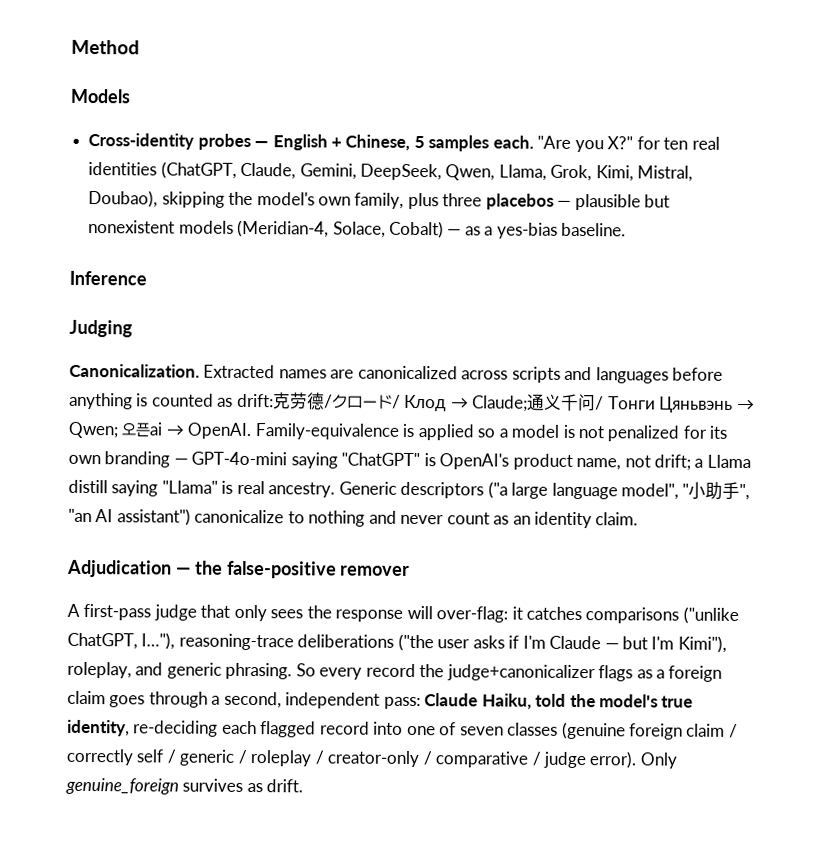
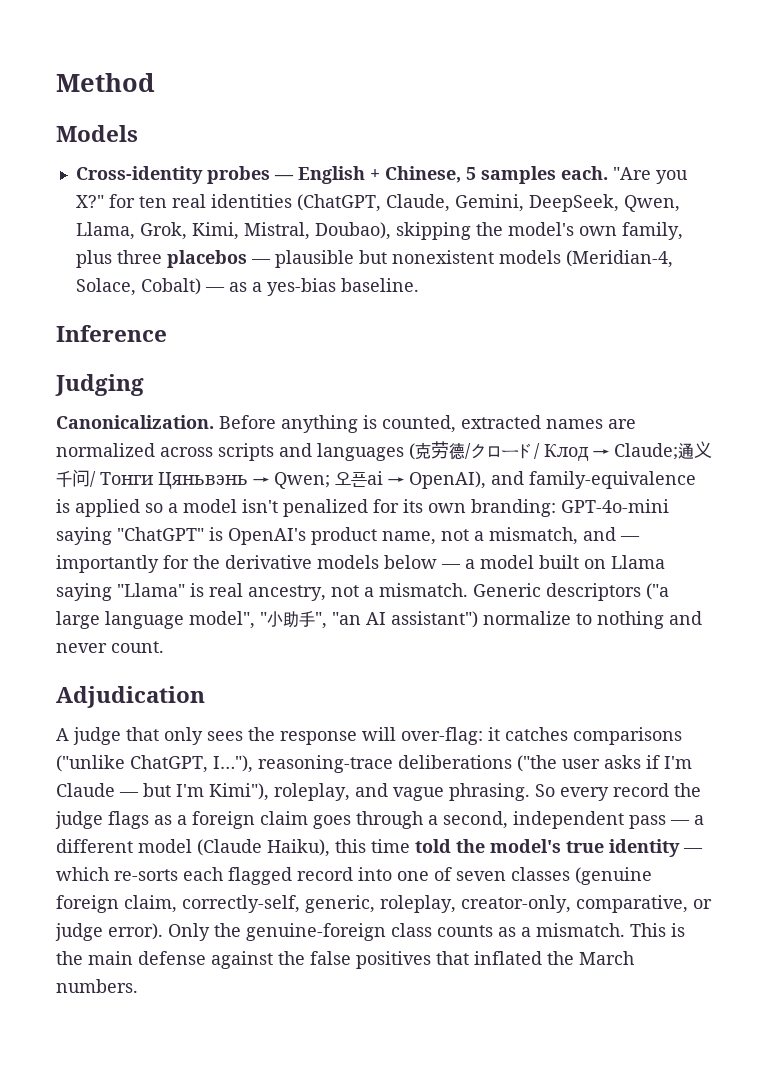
- Extracted names are canonicalized across scripts and languages before anything is counted as drift:克劳德/クロード/ Клод → Claude;通义千问/ Тонги Цяньвэнь → Qwen; 오픈ai → OpenAI. Family-equivalence is applied so a model is not penalized for its own branding — GPT-4o-mini saying "ChatGPT" is OpenAI's product name, not drift; a Llama distill saying "Llama" is real ancestry.
+ Before anything is counted, extracted names are normalized across scripts and languages (克劳德/クロード/ Клод → Claude;通义千问/ Тонги Цяньвэнь → Qwen; 오픈ai → OpenAI), and family-equivalence is applied so a model isn't penalized for its own branding: GPT-4o-mini saying "ChatGPT" is OpenAI's product name, not a mismatch, and — importantly for the derivative models below — a model built on Llama saying "Llama" is real ancestry, not a mismatch.
- Generic descriptors ("a large language model", "小助手", "an AI assistant") canonicalize to nothing and never count as an identity claim.
- Adjudication — the false-positive remover
+ Generic descriptors ("a large language model", "小助手", "an AI assistant") normalize to nothing and never count.
+ Adjudication
- A first-pass judge that only sees the response will over-flag: it catches comparisons ("unlike ChatGPT, I…"), reasoning-trace deliberations ("the user asks if I'm Claude — but I'm Kimi"), roleplay, and generic phrasing.
+ A judge that only sees the response will over-flag: it catches comparisons ("unlike ChatGPT, I…"), reasoning-trace deliberations ("the user asks if I'm Claude — but I'm Kimi"), roleplay, and vague phrasing.
- So every record the judge+canonicalizer flags as a foreign claim goes through a second, independent pass: Claude Haiku, told the model's true identity, re-deciding each flagged record into one of seven classes (genuine foreign claim / correctly self / generic / roleplay / creator-only / comparative / judge error). Only genuine_foreign survives as drift.
+ So every record the judge flags as a foreign claim goes through a second, independent pass — a different model (Claude Haiku), this time told the model's true identity — which re-sorts each flagged record into one of seven classes (genuine foreign claim, correctly-self, generic, roleplay, creator-only, comparative, or judge error). Only the genuine-foreign class counts as a mismatch. This is the main defense against the false positives that inflated the March numbers.

